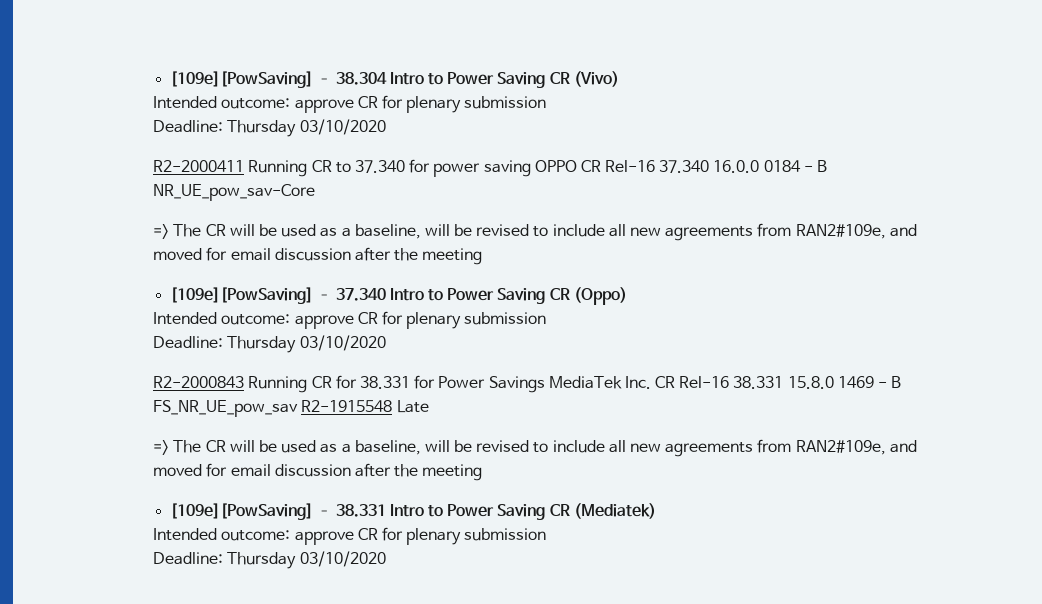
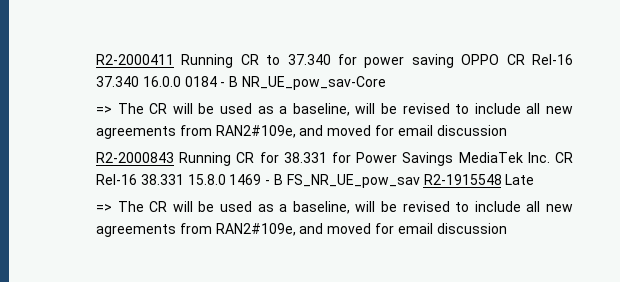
- [109e][PowSaving] – 38.304 Intro to Power Saving CR (Vivo)
- Intended outcome: approve CR for plenary submission
- Deadline: Thursday 03/10/2020
  R2-2000411 Running CR to 37.340 for power saving OPPO CR Rel-16 37.340 16.0.0 0184 - B NR_UE_pow_sav-Core
- => The CR will be used as a baseline, will be revised to include all new agreements from RAN2#109e, and moved for email discussion after the meeting
- [109e][PowSaving] – 37.340 Intro to Power Saving CR (Oppo)
- Intended outcome: approve CR for plenary submission
- Deadline: Thursday 03/10/2020
+ => The CR will be used as a baseline, will be revised to include all new agreements from RAN2#109e, and moved for email discussion
  R2-2000843 Running CR for 38.331 for Power Savings MediaTek Inc. CR Rel-16 38.331 15.8.0 1469 - B FS_NR_UE_pow_sav R2-1915548 Late
- => The CR will be used as a baseline, will be revised to include all new agreements from RAN2#109e, and moved for email discussion after the meeting
- [109e][PowSaving] – 38.331 Intro to Power Saving CR (Mediatek)
- Intended outcome: approve CR for plenary submission
- Deadline: Thursday 03/10/2020
+ => The CR will be used as a baseline, will be revised to include all new agreements from RAN2#109e, and moved for email discussion

